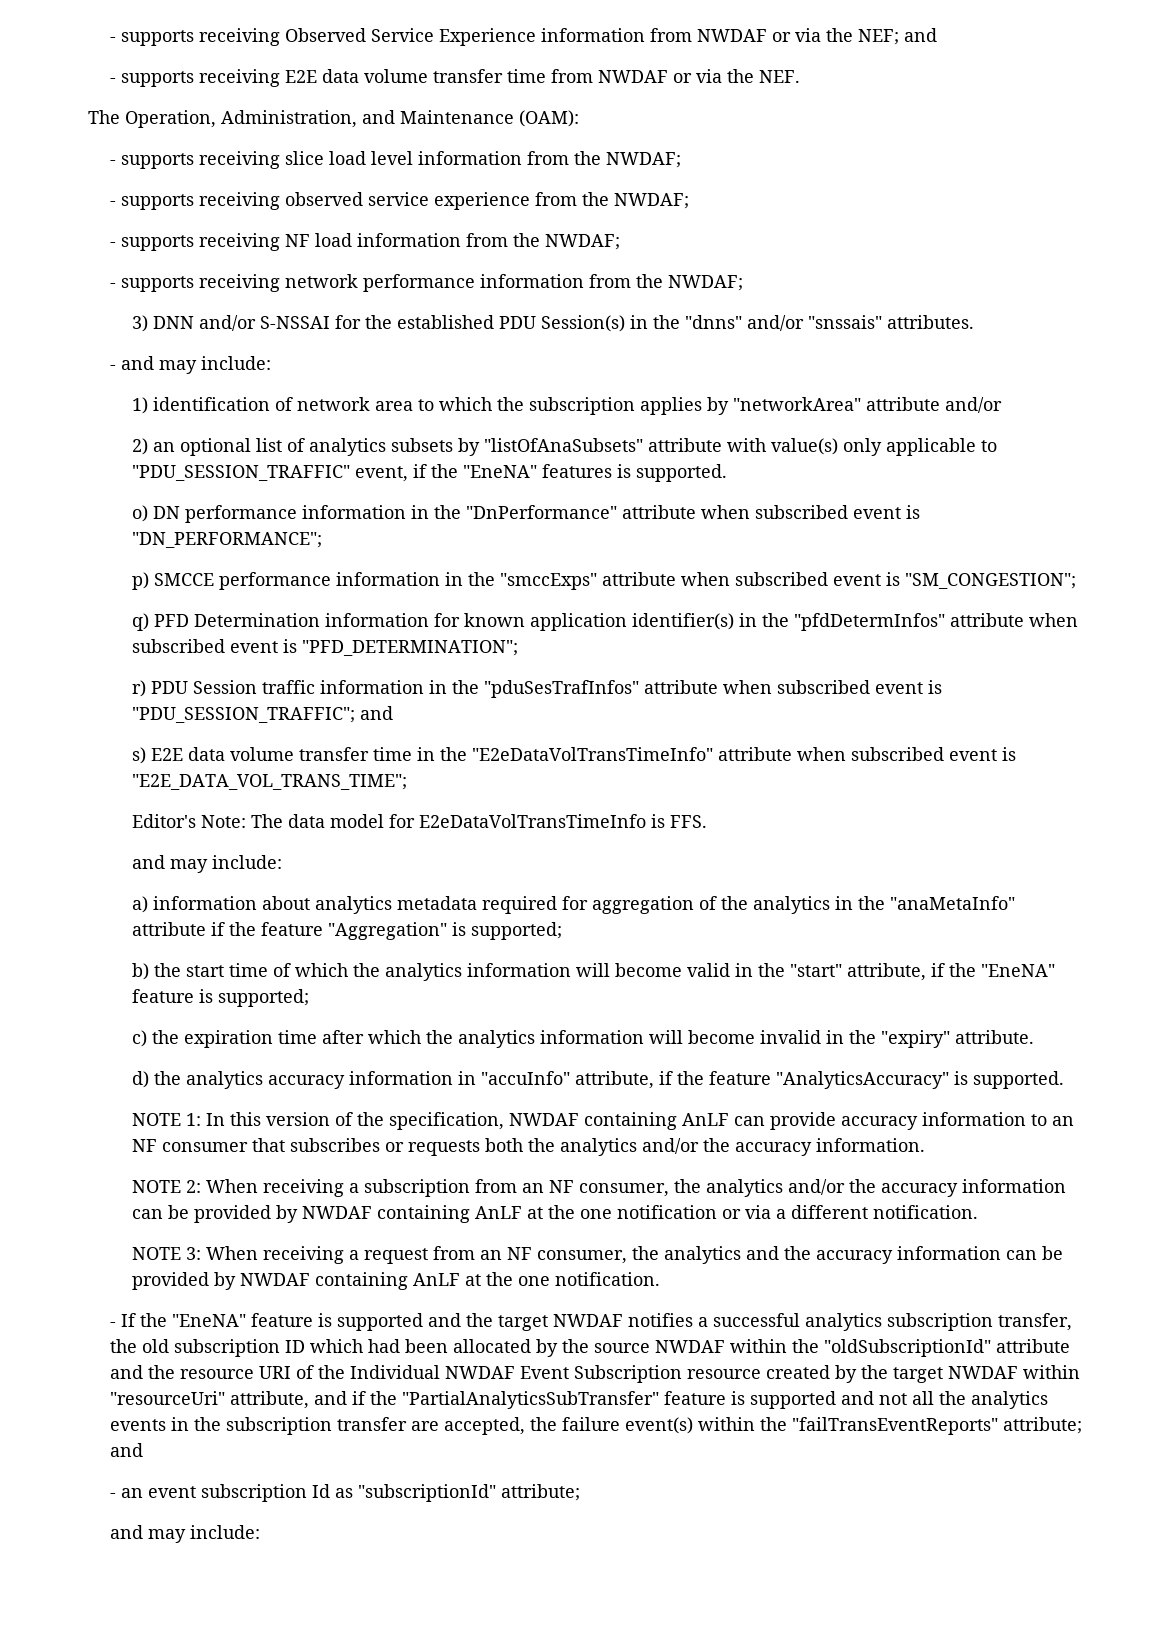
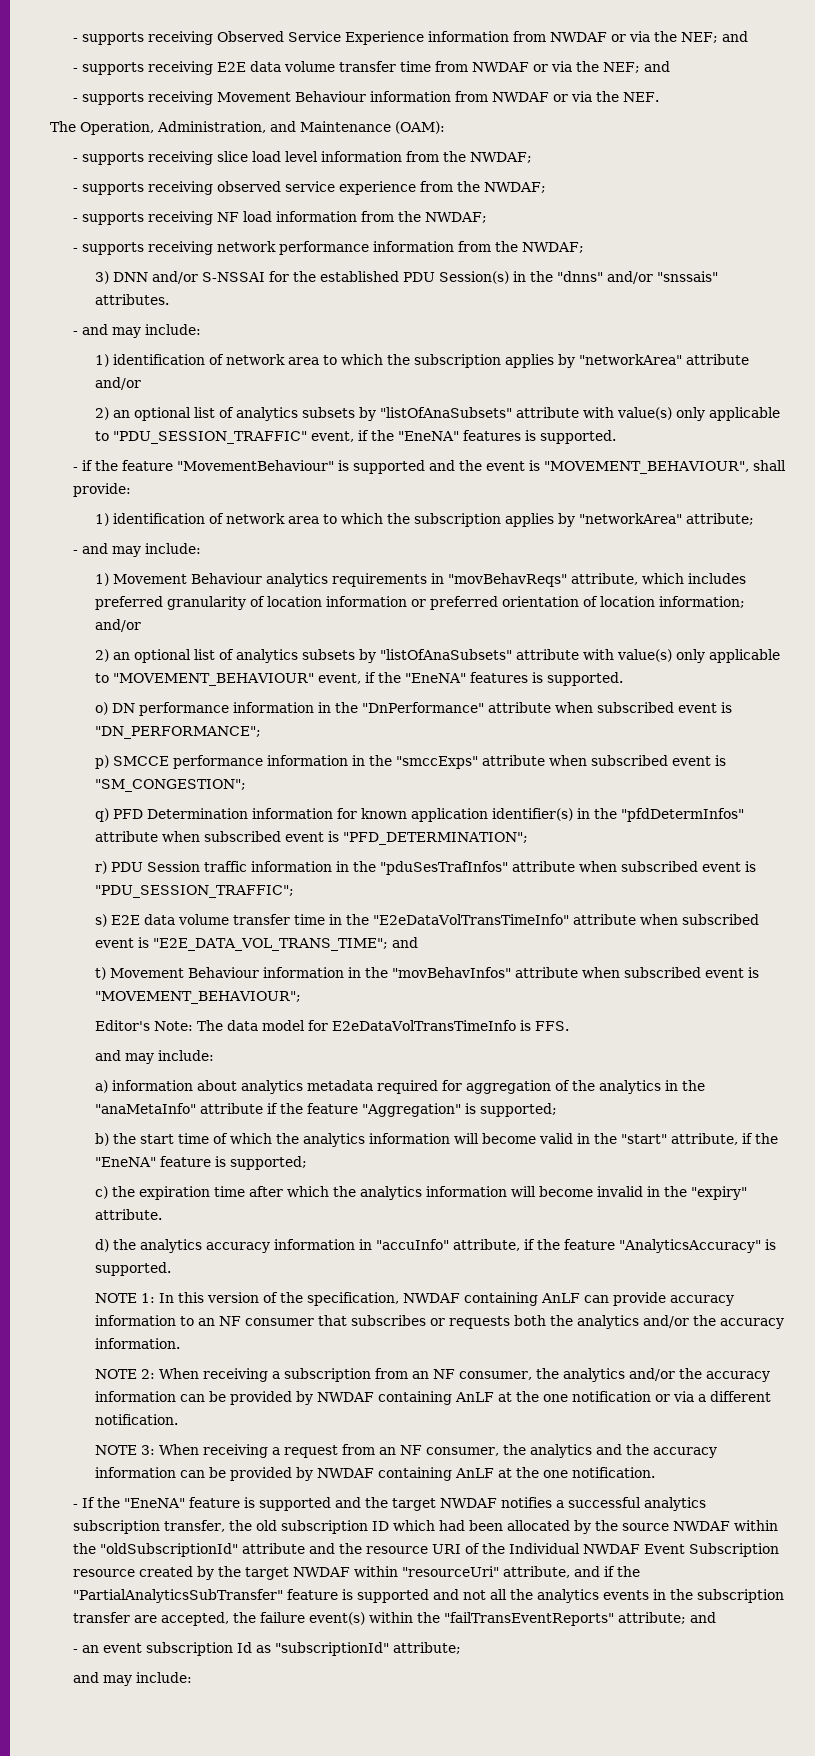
- - supports receiving E2E data volume transfer time from NWDAF or via the NEF.
+ - supports receiving E2E data volume transfer time from NWDAF or via the NEF; and
+ - supports receiving Movement Behaviour information from NWDAF or via the NEF.
+ - if the feature "MovementBehaviour" is supported and the event is "MOVEMENT_BEHAVIOUR", shall provide:
+ 1) identification of network area to which the subscription applies by "networkArea" attribute;
+ - and may include:
+ 1) Movement Behaviour analytics requirements in "movBehavReqs" attribute, which includes preferred granularity of location information or preferred orientation of location information; and/or
+ 2) an optional list of analytics subsets by "listOfAnaSubsets" attribute with value(s) only applicable to "MOVEMENT_BEHAVIOUR" event, if the "EneNA" features is supported.
- r) PDU Session traffic information in the "pduSesTrafInfos" attribute when subscribed event is "PDU_SESSION_TRAFFIC"; and
+ r) PDU Session traffic information in the "pduSesTrafInfos" attribute when subscribed event is "PDU_SESSION_TRAFFIC";
- s) E2E data volume transfer time in the "E2eDataVolTransTimeInfo" attribute when subscribed event is "E2E_DATA_VOL_TRANS_TIME";
+ s) E2E data volume transfer time in the "E2eDataVolTransTimeInfo" attribute when subscribed event is "E2E_DATA_VOL_TRANS_TIME"; and
+ t) Movement Behaviour information in the "movBehavInfos" attribute when subscribed event is "MOVEMENT_BEHAVIOUR";

